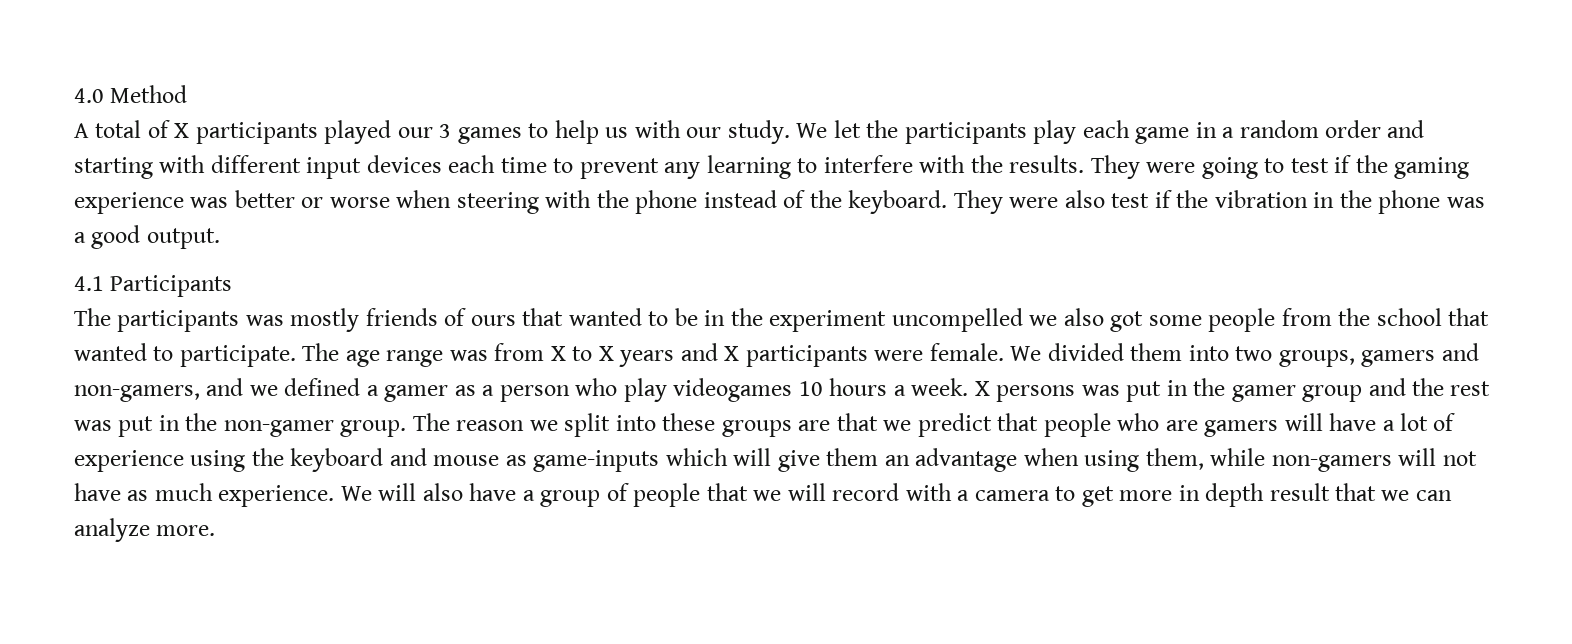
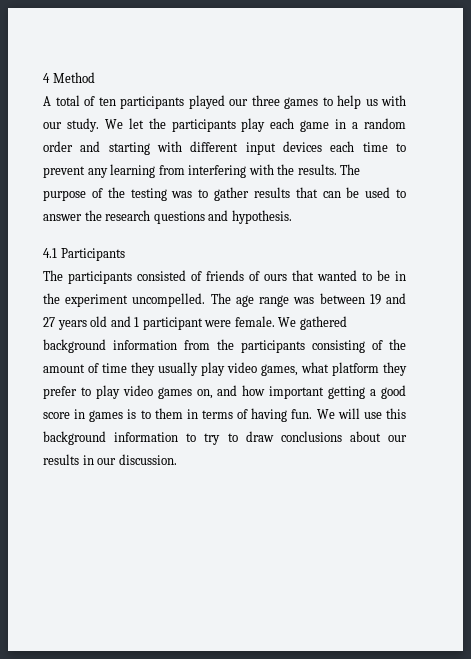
- 4.0 Method
+ 4 Method
- A total of X participants played our 3 games to help us with our study.
+ A total of ten participants played our three games to help us with our study.
- We let the participants play each game in a random order and starting with different input devices each time to prevent any learning to interfere with the results.
+ We let the participants play each game in a random order and starting with different input devices each time to prevent any learning from interfering with the results.
- They were going to test if the gaming experience was better or worse when steering with the phone instead of the keyboard. They were also test if the vibration in the phone was a good output.
+ The purpose of the testing was to gather results that can be used to answer the research questions and hypothesis.
- The participants was mostly friends of ours that wanted to be in the experiment uncompelled we also got some people from the school that wanted to participate. The age range was from X to X years and X participants were female. We divided them into two groups, gamers and non-gamers, and we defined a gamer as a person who play videogames 10 hours a week. X persons was put in the gamer group and the rest was put in the non-gamer group. The reason we split into these groups are that we predict that people who are gamers will have a lot of experience using the keyboard and mouse as game-inputs which will give them an advantage when using them, while non-gamers will not have as much experience. We will also have a group of people that we will record with a camera to get more in depth result that we can analyze more.
+ The participants consisted of friends of ours that wanted to be in the experiment uncompelled. The age range was between 19 and 27 years old and 1 participant were female. We gathered background information from the participants consisting of the amount of time they usually play video games, what platform they prefer to play video games on, and how important getting a good score in games is to them in terms of having fun. We will use this background information to try to draw conclusions about our results in our discussion.

